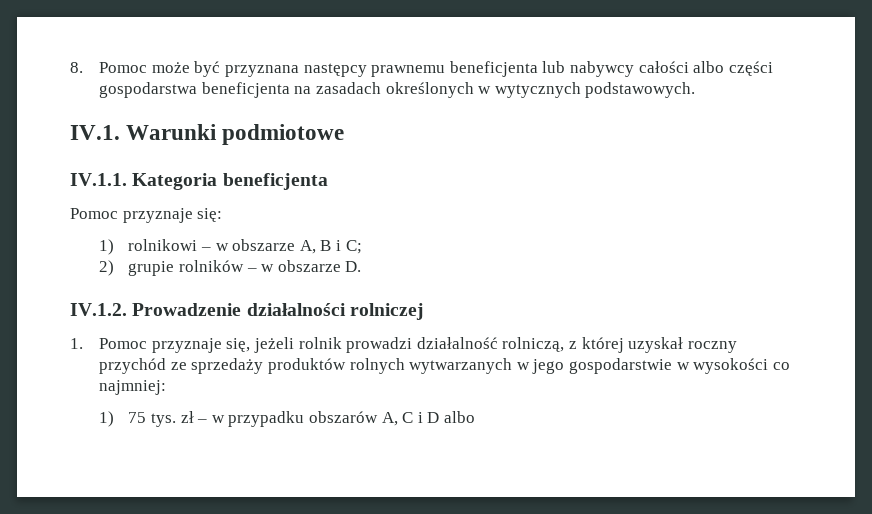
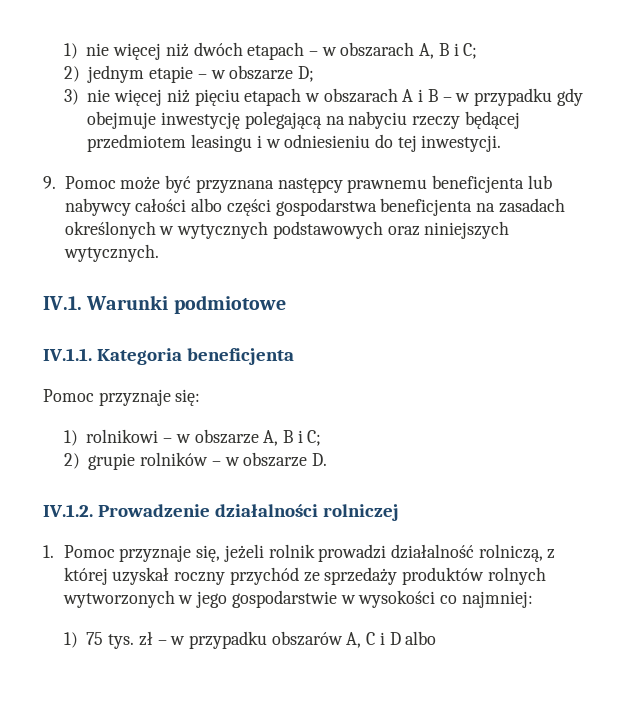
- 8. Pomoc może być przyznana następcy prawnemu beneficjenta lub nabywcy całości albo części gospodarstwa beneficjenta na zasadach określonych w wytycznych podstawowych.
+ 1) nie więcej niż dwóch etapach – w obszarach A, B i C;
+ 2) jednym etapie – w obszarze D;
+ 3) nie więcej niż pięciu etapach w obszarach A i B – w przypadku gdy obejmuje inwestycję polegającą na nabyciu rzeczy będącej przedmiotem leasingu i w odniesieniu do tej inwestycji.
+ 9. Pomoc może być przyznana następcy prawnemu beneficjenta lub nabywcy całości albo części gospodarstwa beneficjenta na zasadach określonych w wytycznych podstawowych oraz niniejszych wytycznych.
- 1. Pomoc przyznaje się, jeżeli rolnik prowadzi działalność rolniczą, z której uzyskał roczny przychód ze sprzedaży produktów rolnych wytwarzanych w jego gospodarstwie w wysokości co najmniej:
+ 1. Pomoc przyznaje się, jeżeli rolnik prowadzi działalność rolniczą, z której uzyskał roczny przychód ze sprzedaży produktów rolnych wytworzonych w jego gospodarstwie w wysokości co najmniej:

